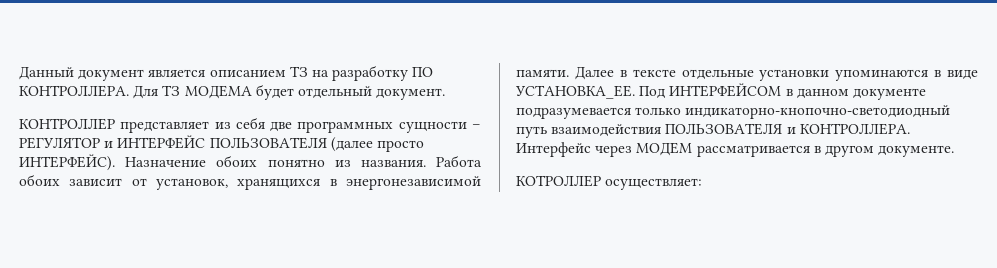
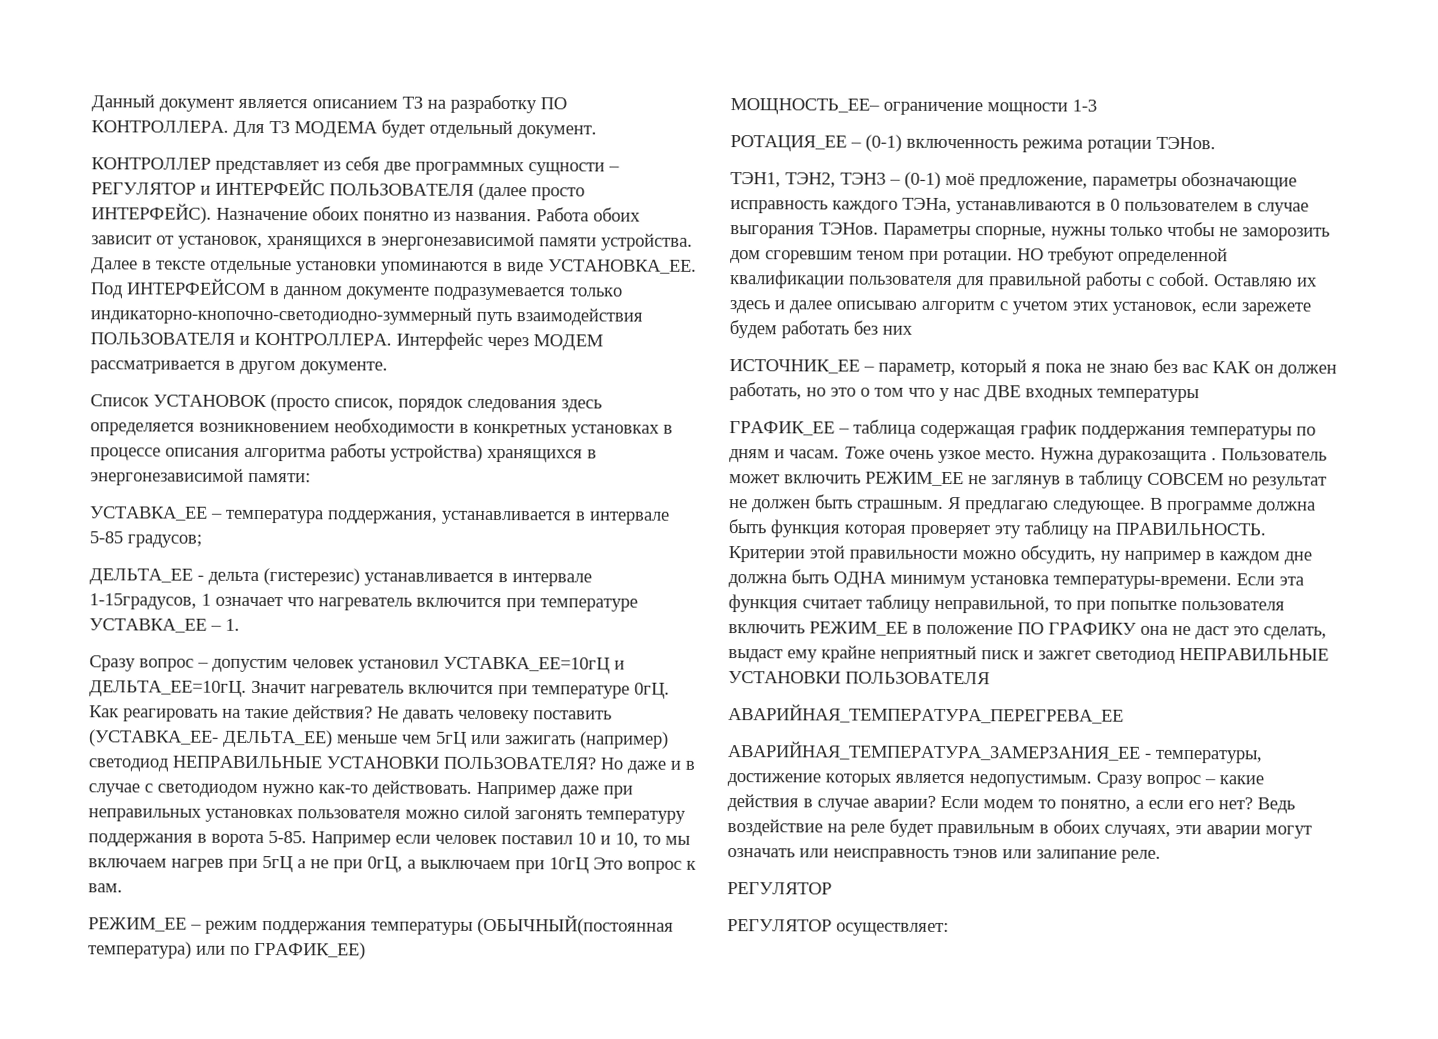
- Работа обоих зависит от установок, хранящихся в энергонезависимой памяти.
+ Работа обоих зависит от установок, хранящихся в энергонезависимой памяти устройства.
- Под ИНТЕРФЕЙСОМ в данном документе подразумевается только индикаторно-кнопочно-светодиодный путь взаимодействия ПОЛЬЗОВАТЕЛЯ и КОНТРОЛЛЕРА.
+ Под ИНТЕРФЕЙСОМ в данном документе подразумевается только индикаторно-кнопочно-светодиодно-зуммерный путь взаимодействия ПОЛЬЗОВАТЕЛЯ и КОНТРОЛЛЕРА.
- КОТРОЛЛЕР осуществляет:
+ Список УСТАНОВОК (просто список, порядок следования здесь определяется возникновением необходимости в конкретных установках в процессе описания алгоритма работы устройства) хранящихся в энергонезависимой памяти:
+ УСТАВКА_ЕЕ – температура поддержания, устанавливается в интервале 5-85 градусов;
+ ДЕЛЬТА_ЕЕ - дельта (гистерезис) устанавливается в интервале 1-15градусов, 1 означает что нагреватель включится при температуре УСТАВКА_ЕЕ – 1.
+ Сразу вопрос – допустим человек установил УСТАВКА_ЕЕ=10гЦ и ДЕЛЬТА_ЕЕ=10гЦ. Значит нагреватель включится при температуре 0гЦ. Как реагировать на такие действия? Не давать человеку поставить (УСТАВКА_ЕЕ- ДЕЛЬТА_ЕЕ) меньше чем 5гЦ или зажигать (например) светодиод НЕПРАВИЛЬНЫЕ УСТАНОВКИ ПОЛЬЗОВАТЕЛЯ? Но даже и в случае с светодиодом нужно как-то действовать. Например даже при неправильных установках пользователя можно силой загонять температуру поддержания в ворота 5-85. Например если человек поставил 10 и 10, то мы включаем нагрев при 5гЦ а не при 0гЦ, а выключаем при 10гЦ Это вопрос к вам.
+ РЕЖИМ_ЕЕ – режим поддержания температуры (ОБЫЧНЫЙ(постоянная температура) или по ГРАФИК_ЕЕ)
+ МОЩНОСТЬ_ЕЕ– ограничение мощности 1-3
+ РОТАЦИЯ_ЕЕ – (0-1) включенность режима ротации ТЭНов.
+ ТЭН1, ТЭН2, ТЭН3 – (0-1) моё предложение, параметры обозначающие исправность каждого ТЭНа, устанавливаются в 0 пользователем в случае выгорания ТЭНов. Параметры спорные, нужны только чтобы не заморозить дом сгоревшим теном при ротации. НО требуют определенной квалификации пользователя для правильной работы с собой. Оставляю их здесь и далее описываю алгоритм с учетом этих установок, если зарежете будем работать без них
+ ИСТОЧНИК_ЕЕ – параметр, который я пока не знаю без вас КАК он должен работать, но это о том что у нас ДВЕ входных температуры
+ ГРАФИК_ЕЕ – таблица содержащая график поддержания температуры по дням и часам. Тоже очень узкое место. Нужна дуракозащита . Пользователь может включить РЕЖИМ_ЕЕ не заглянув в таблицу СОВСЕМ но результат не должен быть страшным. Я предлагаю следующее. В программе должна быть функция которая проверяет эту таблицу на ПРАВИЛЬНОСТЬ. Критерии этой правильности можно обсудить, ну например в каждом дне должна быть ОДНА минимум установка температуры-времени. Если эта функция считает таблицу неправильной, то при попытке пользователя включить РЕЖИМ_ЕЕ в положение ПО ГРАФИКУ она не даст это сделать, выдаст ему крайне неприятный писк и зажгет светодиод НЕПРАВИЛЬНЫЕ УСТАНОВКИ ПОЛЬЗОВАТЕЛЯ
+ АВАРИЙНАЯ_ТЕМПЕРАТУРА_ПЕРЕГРЕВА_ЕЕ
+ АВАРИЙНАЯ_ТЕМПЕРАТУРА_ЗАМЕРЗАНИЯ_ЕЕ - температуры, достижение которых является недопустимым. Сразу вопрос – какие действия в случае аварии? Если модем то понятно, а если его нет? Ведь воздействие на реле будет правильным в обоих случаях, эти аварии могут означать или неисправность тэнов или залипание реле.
+ РЕГУЛЯТОР
+ РЕГУЛЯТОР осуществляет:

